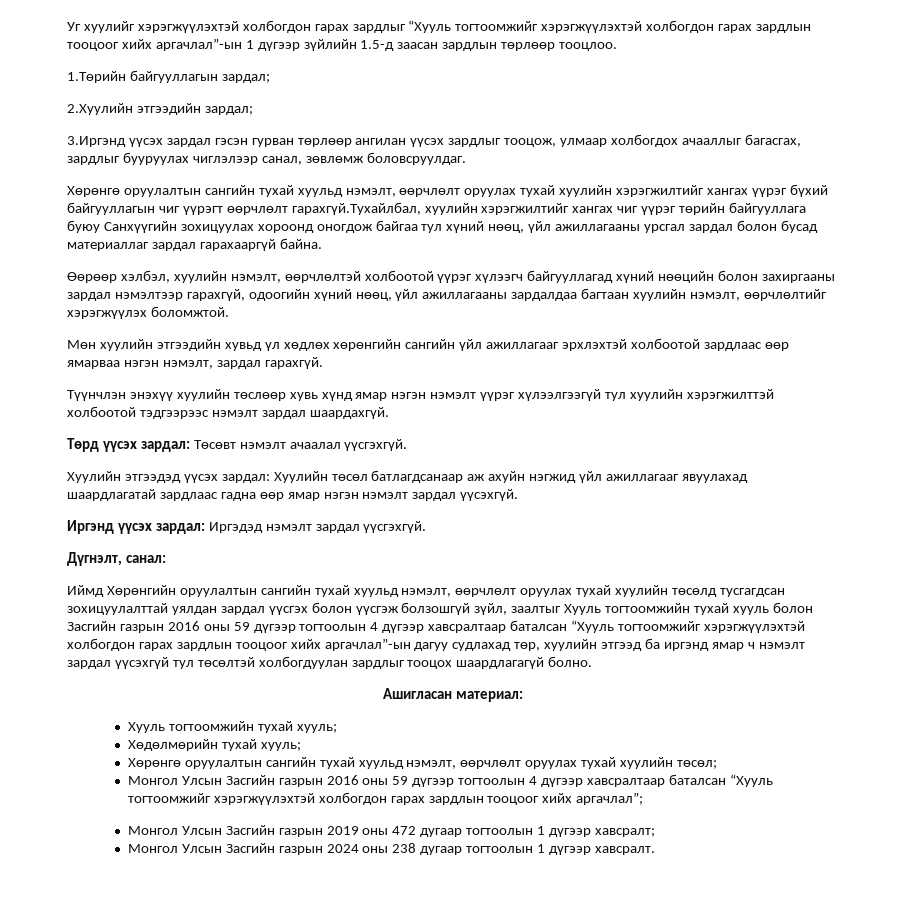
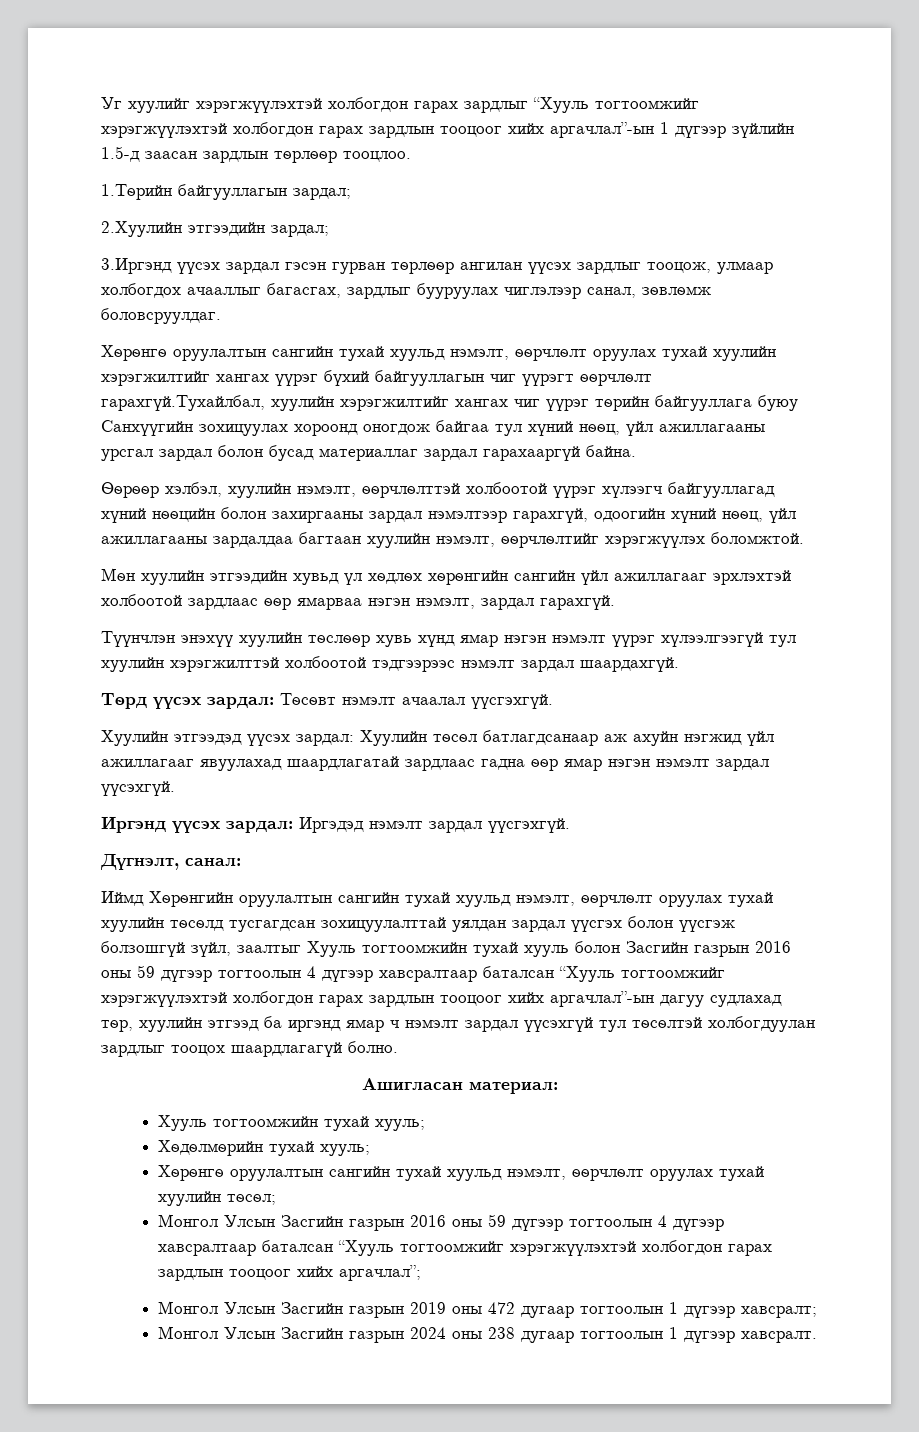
- Өөрөөр хэлбэл, хуулийн нэмэлт, өөрчлөлтэй холбоотой үүрэг хүлээгч байгууллагад хүний нөөцийн болон захиргааны зардал нэмэлтээр гарахгүй, одоогийн хүний нөөц, үйл ажиллагааны зардалдаа багтаан хуулийн нэмэлт, өөрчлөлтийг хэрэгжүүлэх боломжтой.
+ Өөрөөр хэлбэл, хуулийн нэмэлт, өөрчлөлттэй холбоотой үүрэг хүлээгч байгууллагад хүний нөөцийн болон захиргааны зардал нэмэлтээр гарахгүй, одоогийн хүний нөөц, үйл ажиллагааны зардалдаа багтаан хуулийн нэмэлт, өөрчлөлтийг хэрэгжүүлэх боломжтой.

